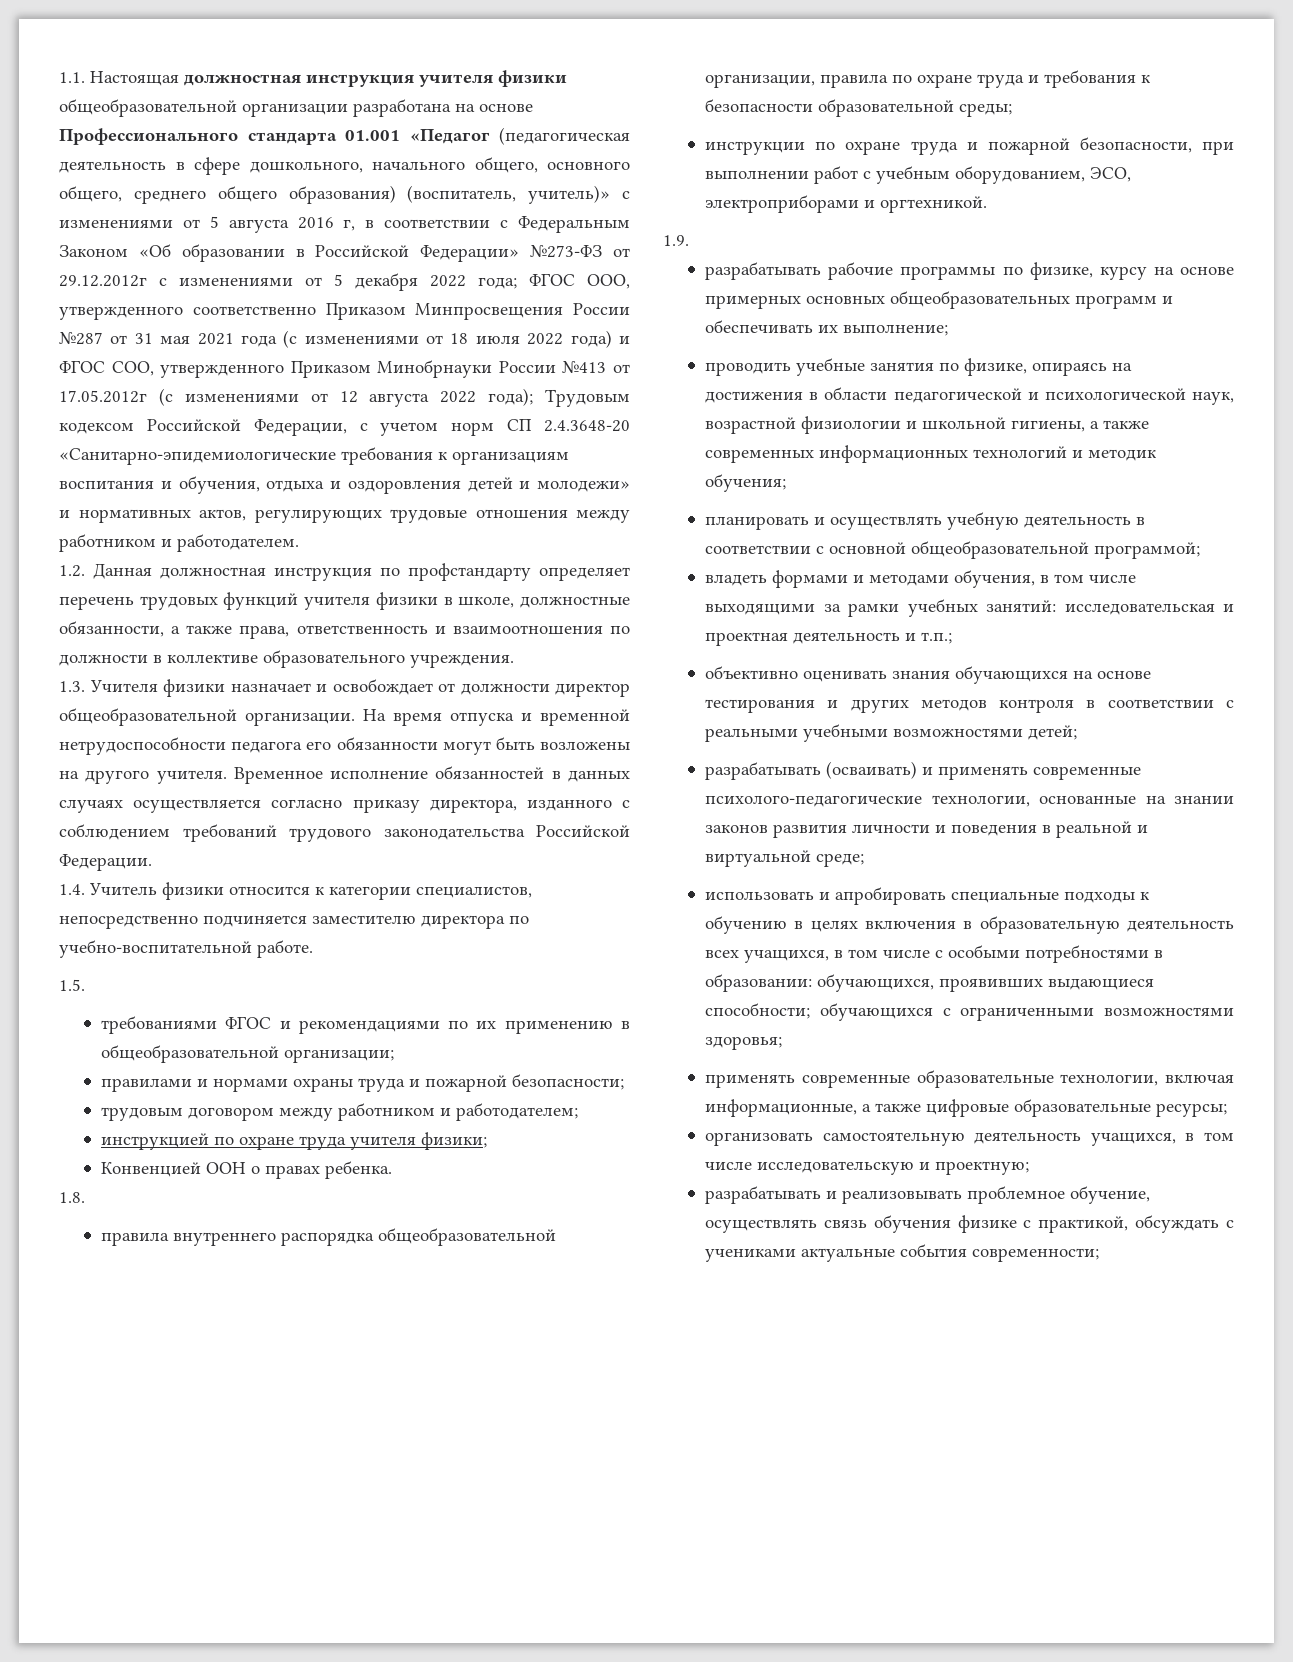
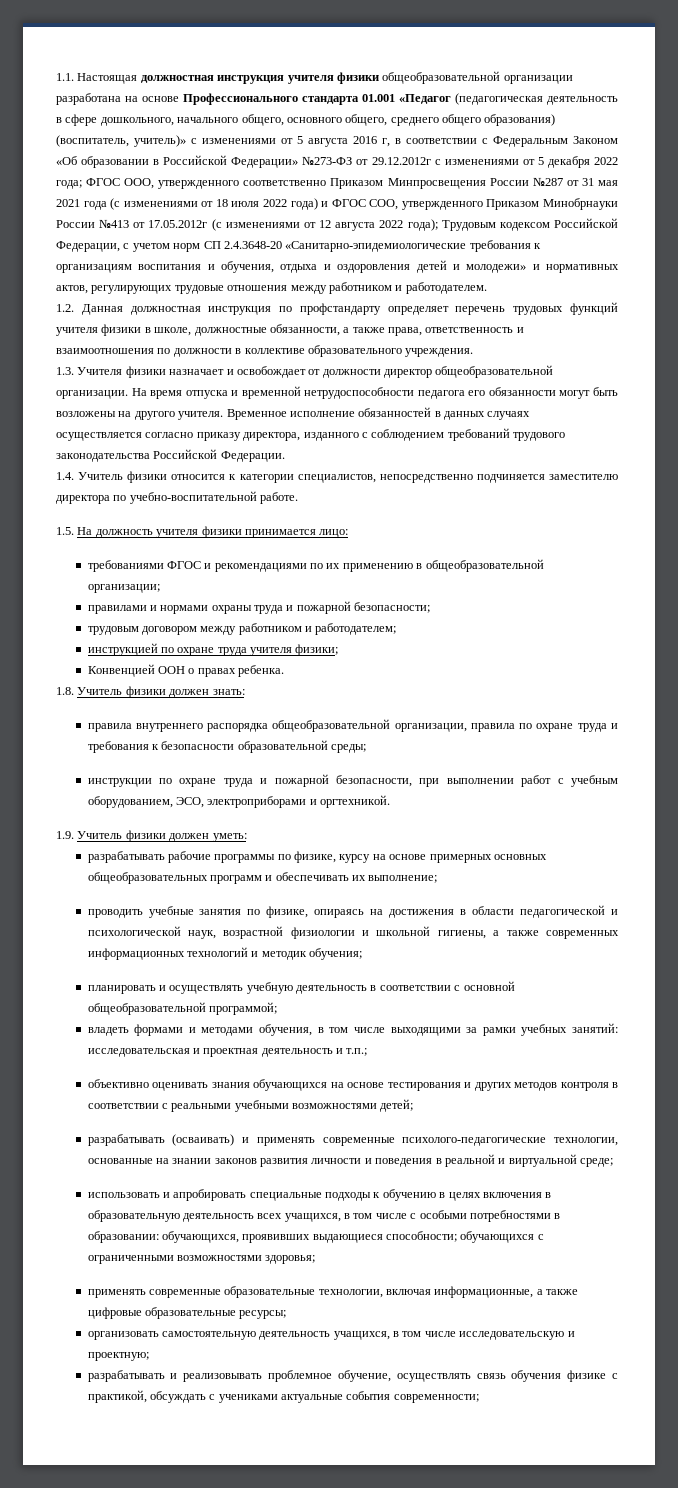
- 1.5.
+ 1.5. На должность учителя физики принимается лицо:
- 1.8.
+ 1.8. Учитель физики должен знать:
- 1.9.
+ 1.9. Учитель физики должен уметь:

